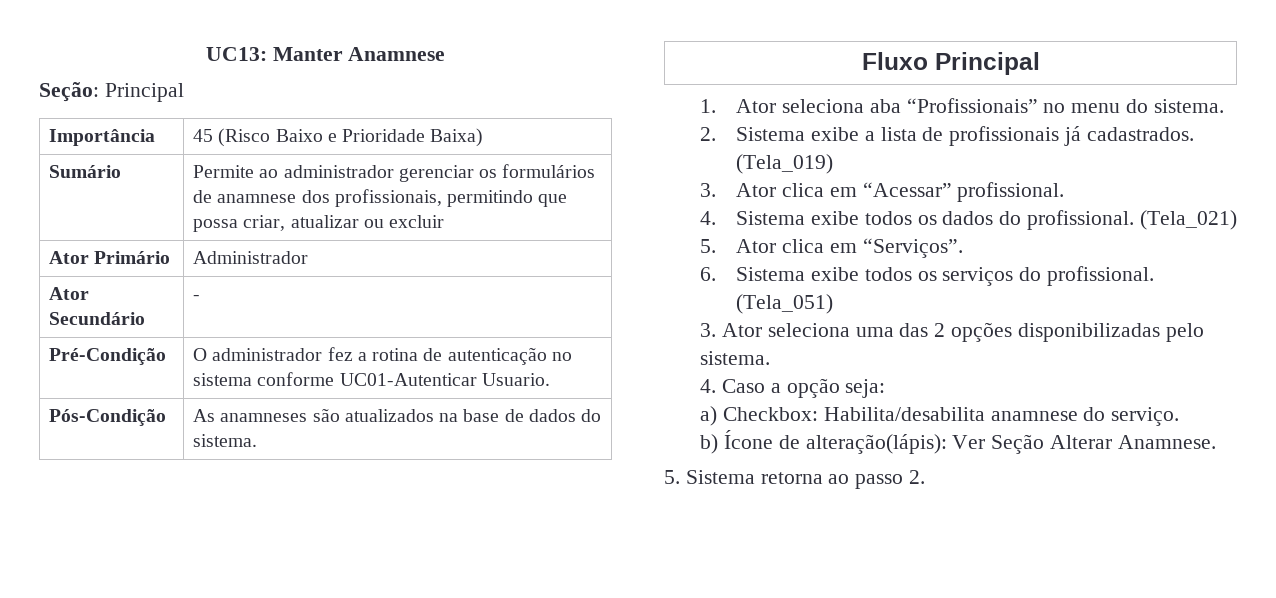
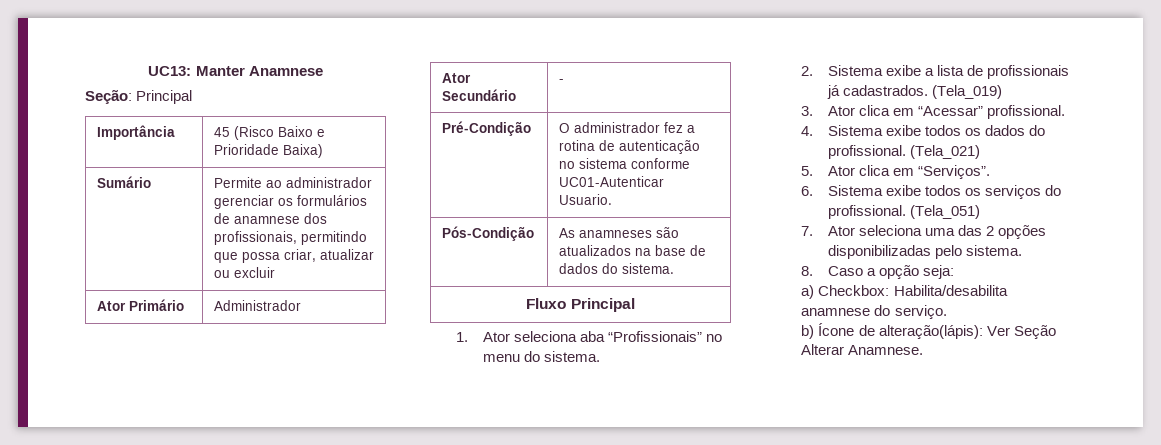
- 3. Ator seleciona uma das 2 opções disponibilizadas pelo sistema.
+ 7. Ator seleciona uma das 2 opções disponibilizadas pelo sistema.
- 4. Caso a opção seja:
+ 8. Caso a opção seja:
- 5. Sistema retorna ao passo 2.

